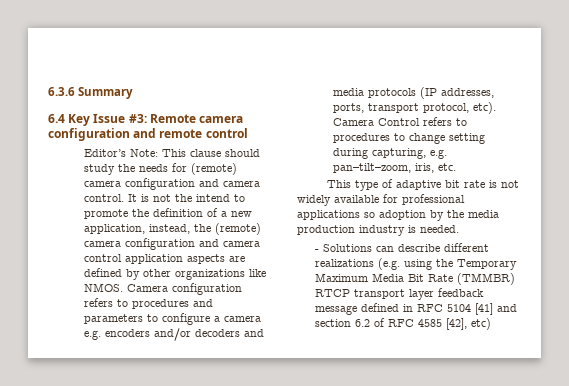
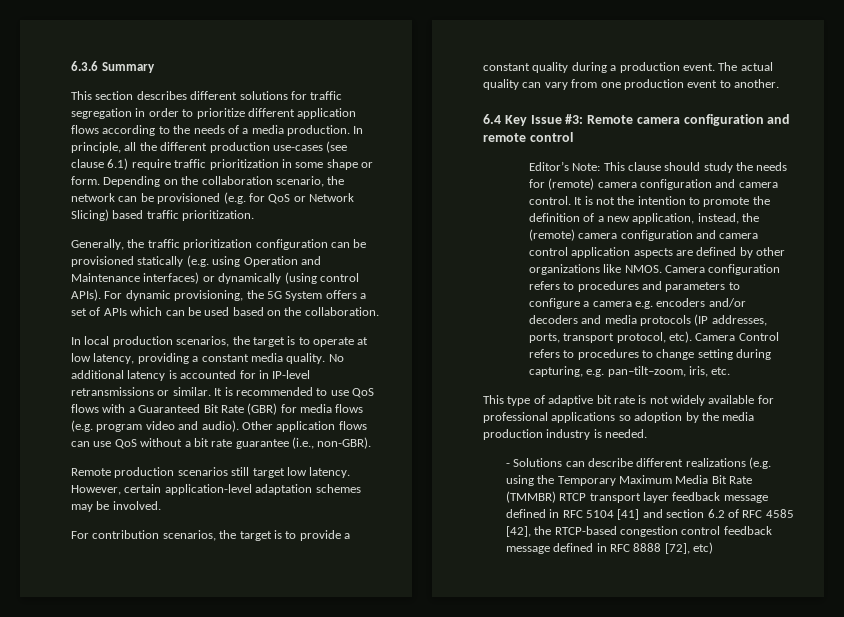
+ This section describes different solutions for traffic segregation in order to prioritize different application flows according to the needs of a media production. In principle, all the different production use-cases (see clause 6.1) require traffic prioritization in some shape or form. Depending on the collaboration scenario, the network can be provisioned (e.g. for QoS or Network Slicing) based traffic prioritization.
+ Generally, the traffic prioritization configuration can be provisioned statically (e.g. using Operation and Maintenance interfaces) or dynamically (using control APIs). For dynamic provisioning, the 5G System offers a set of APIs which can be used based on the collaboration.
+ In local production scenarios, the target is to operate at low latency, providing a constant media quality. No additional latency is accounted for in IP-level retransmissions or similar. It is recommended to use QoS flows with a Guaranteed Bit Rate (GBR) for media flows (e.g. program video and audio). Other application flows can use QoS without a bit rate guarantee (i.e., non-GBR).
+ Remote production scenarios still target low latency. However, certain application-level adaptation schemes may be involved.
+ For contribution scenarios, the target is to provide a constant quality during a production event. The actual quality can vary from one production event to another.
- It is not the intend to promote the definition of a new application, instead, the (remote) camera configuration and camera control application aspects are defined by other organizations like NMOS.
+ It is not the intention to promote the definition of a new application, instead, the (remote) camera configuration and camera control application aspects are defined by other organizations like NMOS.
- - Solutions can describe different realizations (e.g. using the Temporary Maximum Media Bit Rate (TMMBR) RTCP transport layer feedback message defined in RFC 5104 [41] and section 6.2 of RFC 4585 [42], etc)
+ - Solutions can describe different realizations (e.g. using the Temporary Maximum Media Bit Rate (TMMBR) RTCP transport layer feedback message defined in RFC 5104 [41] and section 6.2 of RFC 4585 [42], the RTCP-based congestion control feedback message defined in RFC 8888 [72], etc)

